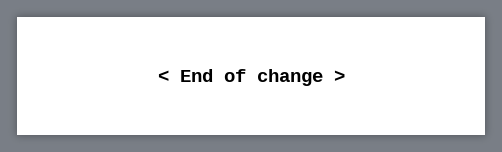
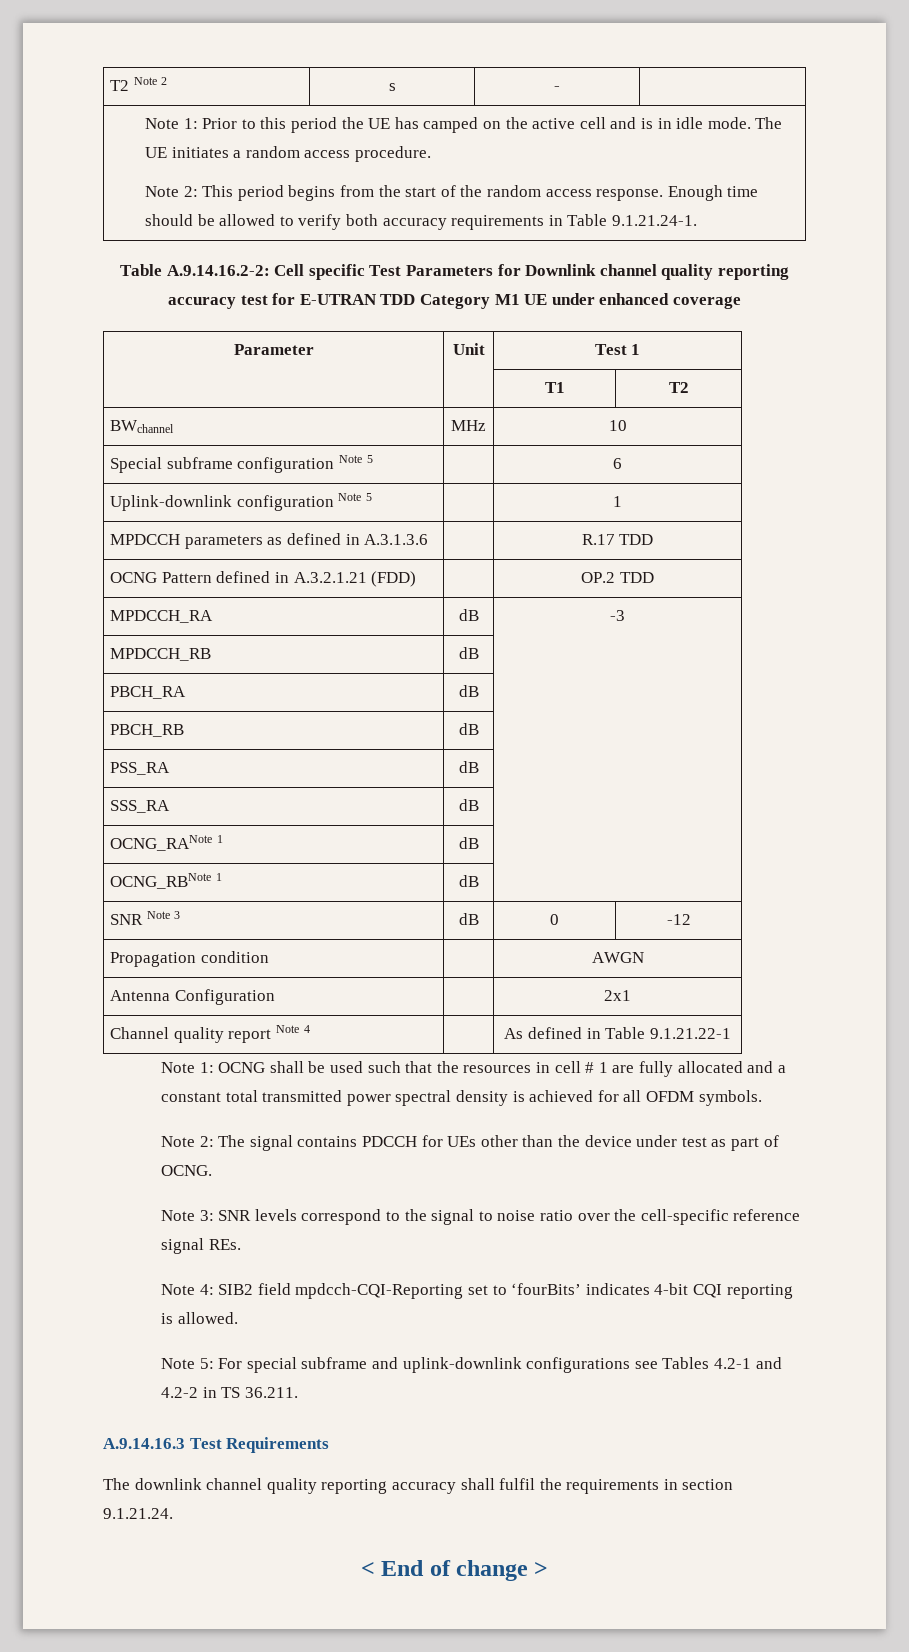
+ T2 Note 2 | s | - |
+ Note 1: Prior to this period the UE has camped on the active cell and is in idle mode. The UE initiates a random access procedure.
+ Note 2: This period begins from the start of the random access response. Enough time should be allowed to verify both accuracy requirements in Table 9.1.21.24-1.
+ Table A.9.14.16.2-2: Cell specific Test Parameters for Downlink channel quality reporting accuracy test for E-UTRAN TDD Category M1 UE under enhanced coverage
+ Parameter | Unit | Test 1
+ | | T1 | T2
+ BWchannel | MHz | 10
+ Special subframe configuration Note 5 | | 6
+ Uplink-downlink configuration Note 5 | | 1
+ MPDCCH parameters as defined in A.3.1.3.6 | | R.17 TDD
+ OCNG Pattern defined in A.3.2.1.21 (FDD) | | OP.2 TDD
+ MPDCCH_RA | dB | -3
+ MPDCCH_RB | dB |
+ PBCH_RA | dB |
+ PBCH_RB | dB |
+ PSS_RA | dB |
+ SSS_RA | dB |
+ OCNG_RANote 1 | dB |
+ OCNG_RBNote 1 | dB |
+ SNR Note 3 | dB | 0 | -12
+ Propagation condition | | AWGN
+ Antenna Configuration | | 2x1
+ Channel quality report Note 4 | | As defined in Table 9.1.21.22-1
+ Note 1: OCNG shall be used such that the resources in cell # 1 are fully allocated and a constant total transmitted power spectral density is achieved for all OFDM symbols.
+ Note 2: The signal contains PDCCH for UEs other than the device under test as part of OCNG.
+ Note 3: SNR levels correspond to the signal to noise ratio over the cell-specific reference signal REs.
+ Note 4: SIB2 field mpdcch-CQI-Reporting set to ‘fourBits’ indicates 4-bit CQI reporting is allowed.
+ Note 5: For special subframe and uplink-downlink configurations see Tables 4.2-1 and 4.2-2 in TS 36.211.
+ A.9.14.16.3 Test Requirements
+ The downlink channel quality reporting accuracy shall fulfil the requirements in section 9.1.21.24.

